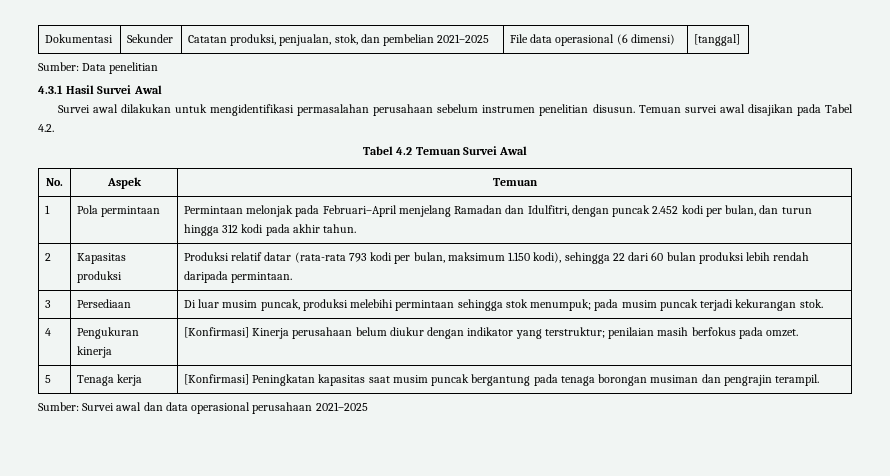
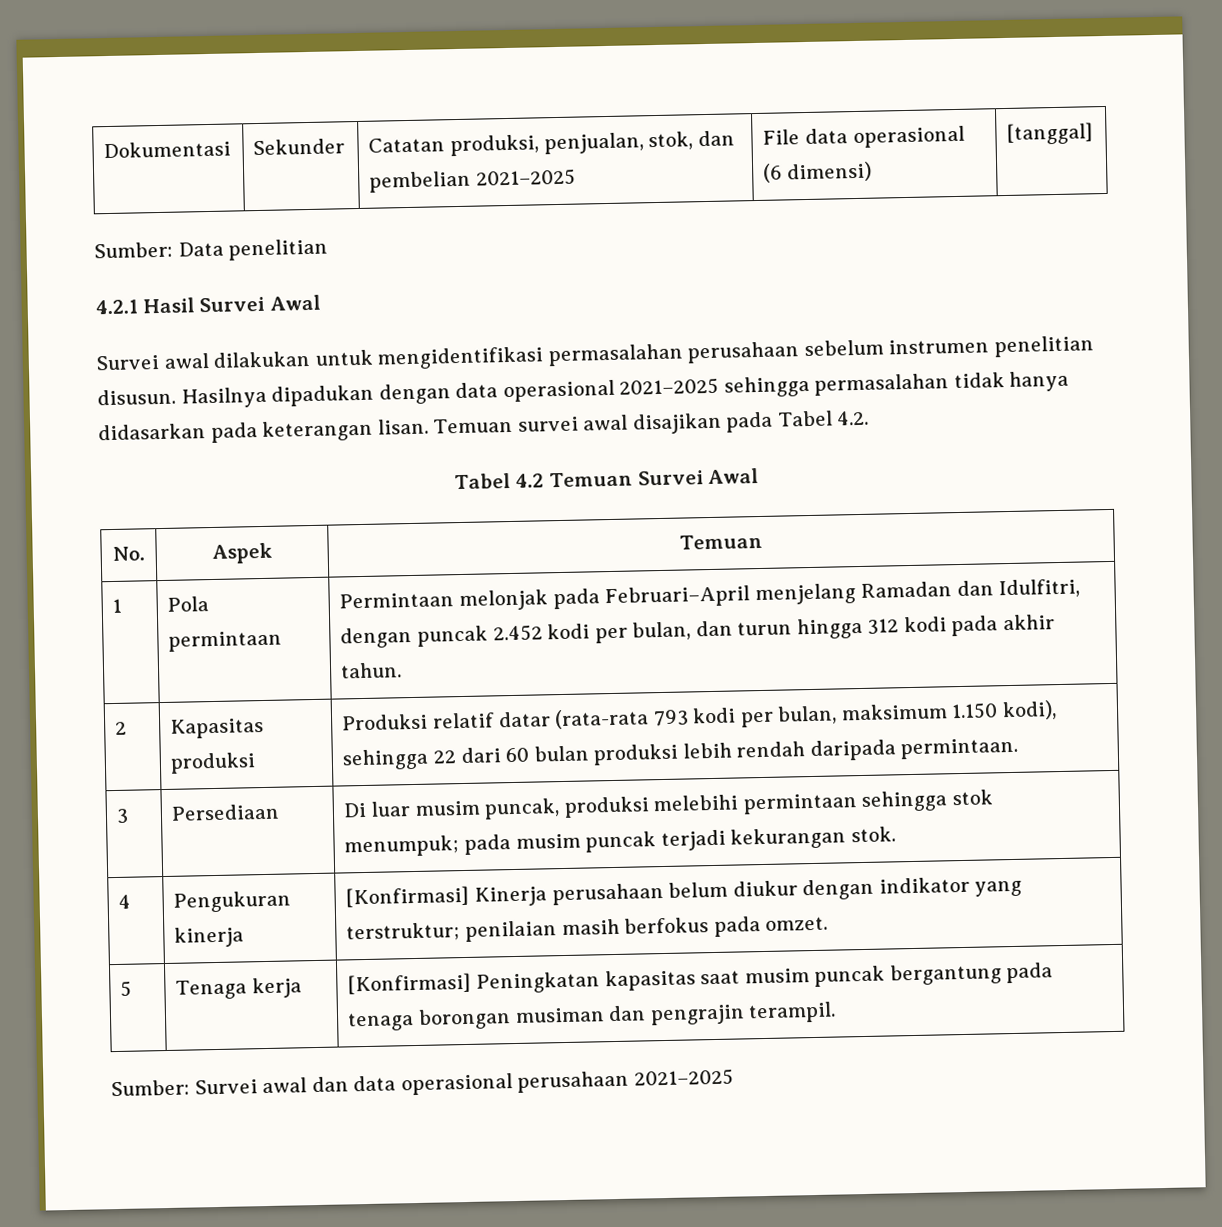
- 4.3.1 Hasil Survei Awal
+ 4.2.1 Hasil Survei Awal
+ Hasilnya dipadukan dengan data operasional 2021–2025 sehingga permasalahan tidak hanya didasarkan pada keterangan lisan.

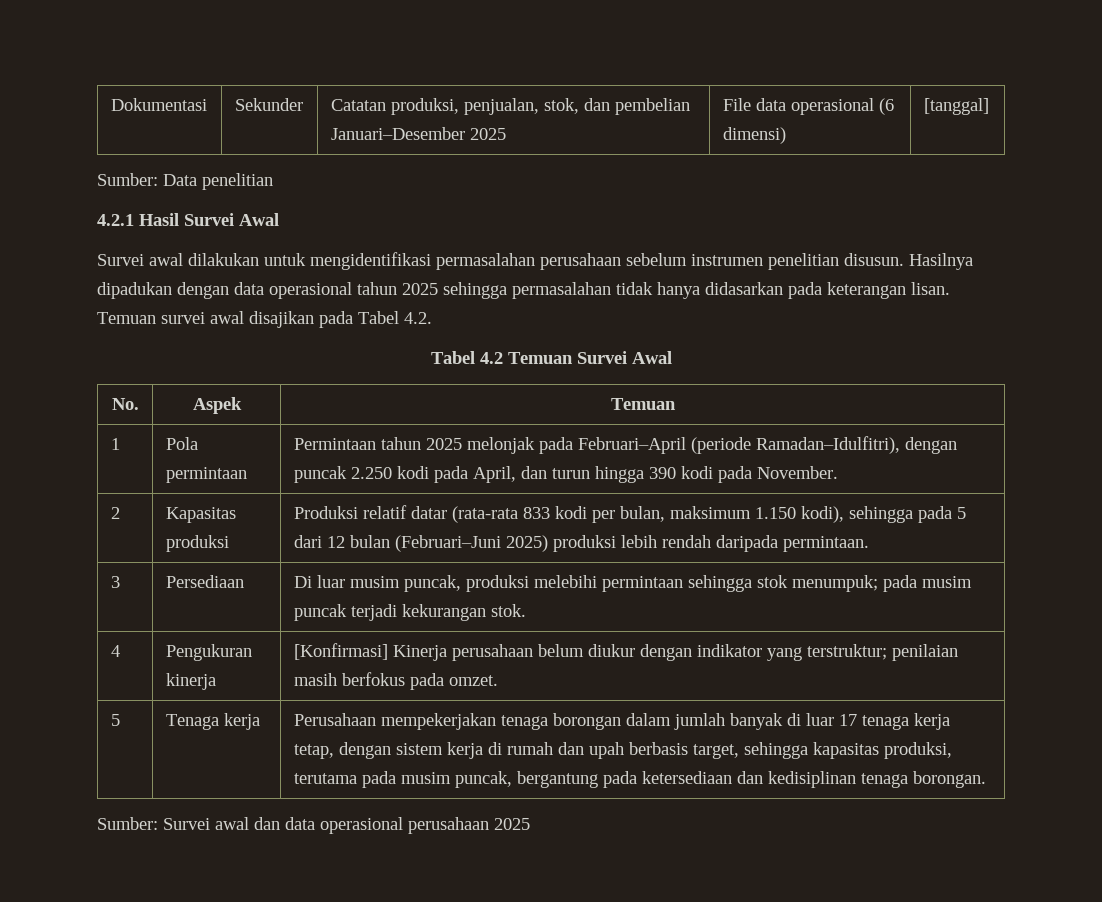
- Dokumentasi | Sekunder | Catatan produksi, penjualan, stok, dan pembelian 2021–2025 | File data operasional (6 dimensi) | [tanggal]
+ Dokumentasi | Sekunder | Catatan produksi, penjualan, stok, dan pembelian Januari–Desember 2025 | File data operasional (6 dimensi) | [tanggal]
- Hasilnya dipadukan dengan data operasional 2021–2025 sehingga permasalahan tidak hanya didasarkan pada keterangan lisan.
+ Hasilnya dipadukan dengan data operasional tahun 2025 sehingga permasalahan tidak hanya didasarkan pada keterangan lisan.
- 1 | Pola permintaan | Permintaan melonjak pada Februari–April menjelang Ramadan dan Idulfitri, dengan puncak 2.452 kodi per bulan, dan turun hingga 312 kodi pada akhir tahun.
+ 1 | Pola permintaan | Permintaan tahun 2025 melonjak pada Februari–April (periode Ramadan–Idulfitri), dengan puncak 2.250 kodi pada April, dan turun hingga 390 kodi pada November.
- 2 | Kapasitas produksi | Produksi relatif datar (rata-rata 793 kodi per bulan, maksimum 1.150 kodi), sehingga 22 dari 60 bulan produksi lebih rendah daripada permintaan.
+ 2 | Kapasitas produksi | Produksi relatif datar (rata-rata 833 kodi per bulan, maksimum 1.150 kodi), sehingga pada 5 dari 12 bulan (Februari–Juni 2025) produksi lebih rendah daripada permintaan.
- 5 | Tenaga kerja | [Konfirmasi] Peningkatan kapasitas saat musim puncak bergantung pada tenaga borongan musiman dan pengrajin terampil.
+ 5 | Tenaga kerja | Perusahaan mempekerjakan tenaga borongan dalam jumlah banyak di luar 17 tenaga kerja tetap, dengan sistem kerja di rumah dan upah berbasis target, sehingga kapasitas produksi, terutama pada musim puncak, bergantung pada ketersediaan dan kedisiplinan tenaga borongan.
- Sumber: Survei awal dan data operasional perusahaan 2021–2025
+ Sumber: Survei awal dan data operasional perusahaan 2025

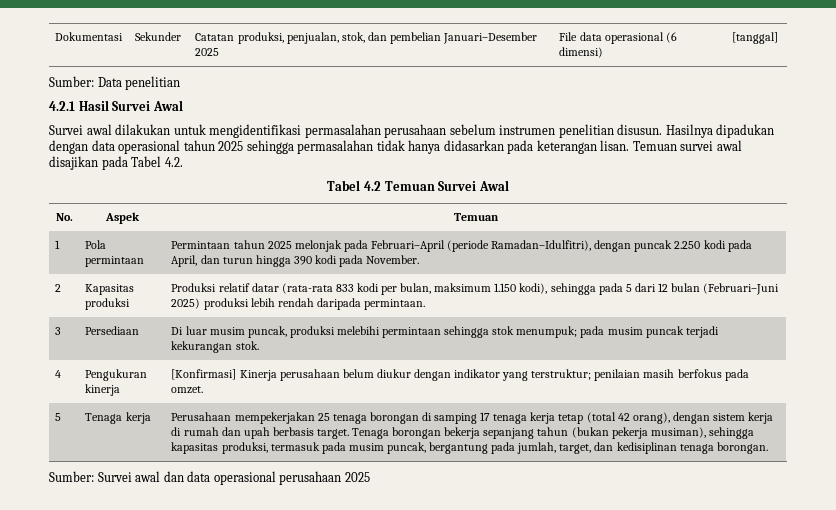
- Perusahaan mempekerjakan tenaga borongan dalam jumlah banyak di luar 17 tenaga kerja tetap, dengan sistem kerja di rumah dan upah berbasis target, sehingga kapasitas produksi, terutama pada musim puncak, bergantung pada ketersediaan dan kedisiplinan tenaga borongan.
+ Perusahaan mempekerjakan 25 tenaga borongan di samping 17 tenaga kerja tetap (total 42 orang), dengan sistem kerja di rumah dan upah berbasis target. Tenaga borongan bekerja sepanjang tahun (bukan pekerja musiman), sehingga kapasitas produksi, termasuk pada musim puncak, bergantung pada jumlah, target, dan kedisiplinan tenaga borongan.

